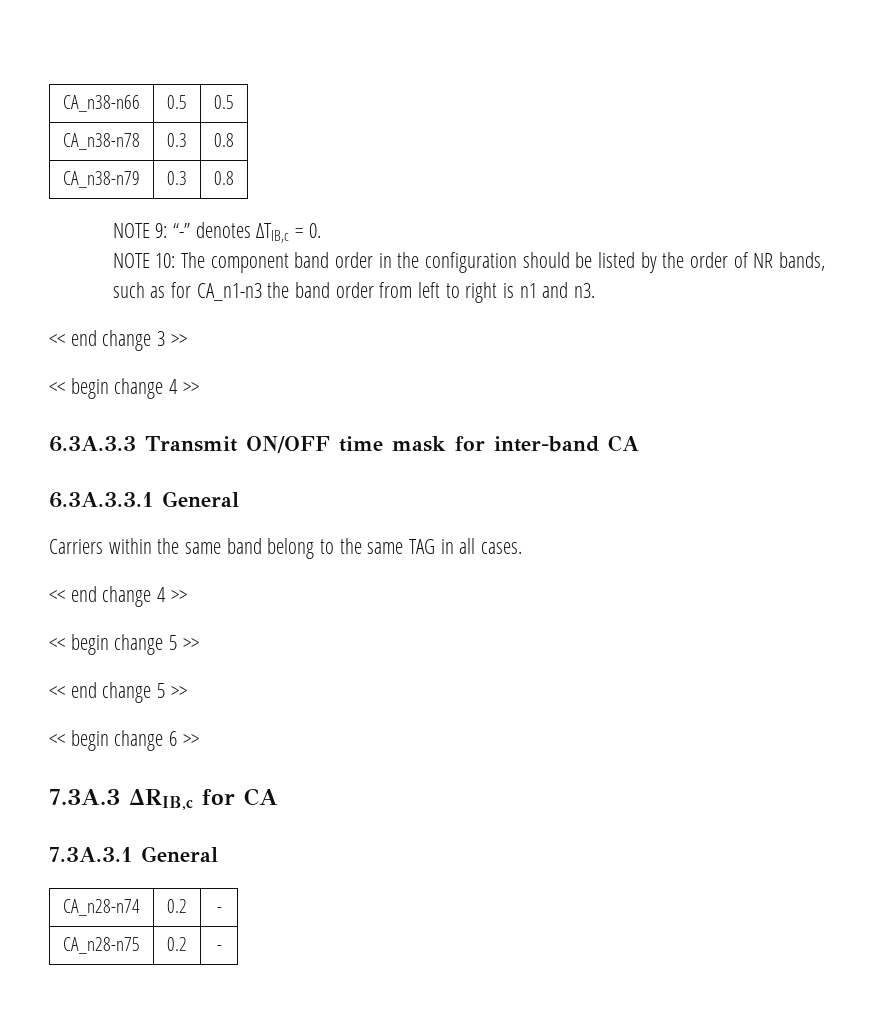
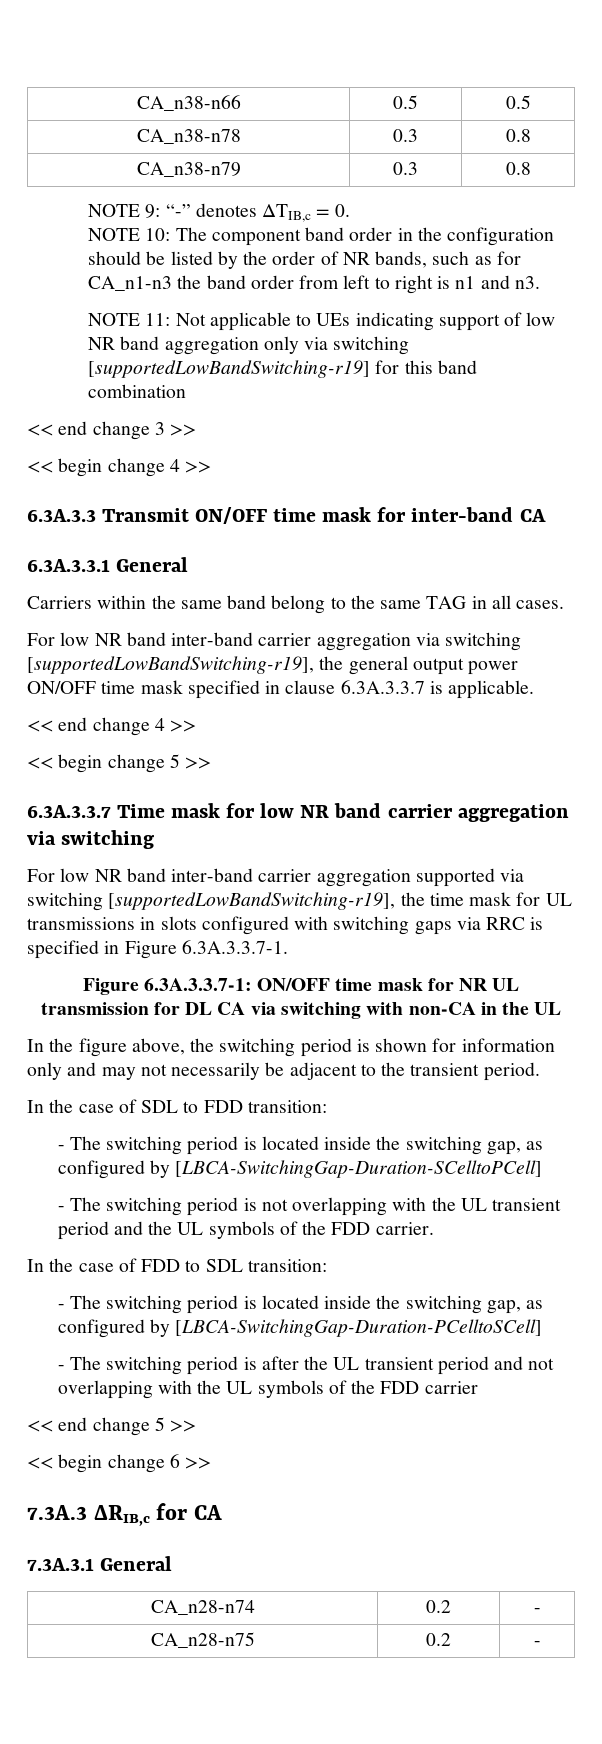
+ NOTE 11: Not applicable to UEs indicating support of low NR band aggregation only via switching [supportedLowBandSwitching-r19] for this band combination
+ For low NR band inter-band carrier aggregation via switching [supportedLowBandSwitching-r19], the general output power ON/OFF time mask specified in clause 6.3A.3.3.7 is applicable.
+ 6.3A.3.3.7 Time mask for low NR band carrier aggregation via switching
+ For low NR band inter-band carrier aggregation supported via switching [supportedLowBandSwitching-r19], the time mask for UL transmissions in slots configured with switching gaps via RRC is specified in Figure 6.3A.3.3.7-1.
+ Figure 6.3A.3.3.7-1: ON/OFF time mask for NR UL transmission for DL CA via switching with non-CA in the UL
+ In the figure above, the switching period is shown for information only and may not necessarily be adjacent to the transient period.
+ In the case of SDL to FDD transition:
+ - The switching period is located inside the switching gap, as configured by [LBCA-SwitchingGap-Duration-SCelltoPCell]
+ - The switching period is not overlapping with the UL transient period and the UL symbols of the FDD carrier.
+ In the case of FDD to SDL transition:
+ - The switching period is located inside the switching gap, as configured by [LBCA-SwitchingGap-Duration-PCelltoSCell]
+ - The switching period is after the UL transient period and not overlapping with the UL symbols of the FDD carrier

